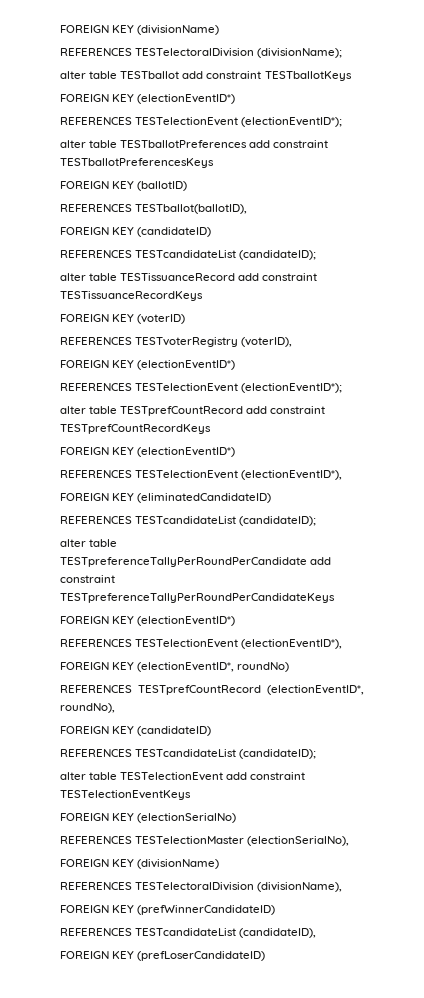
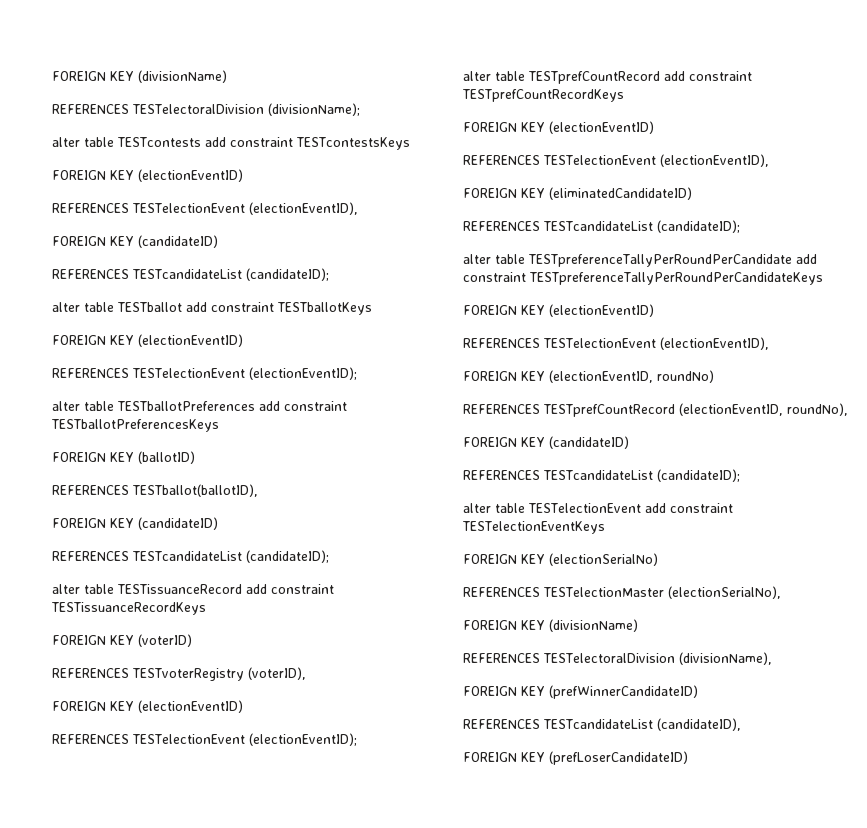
+ alter table TESTcontests add constraint TESTcontestsKeys
+ FOREIGN KEY (electionEventID)
+ REFERENCES TESTelectionEvent (electionEventID),
+ FOREIGN KEY (candidateID)
+ REFERENCES TESTcandidateList (candidateID);
  alter table TESTballot add constraint TESTballotKeys
- FOREIGN KEY (electionEventID*)
- REFERENCES TESTelectionEvent (electionEventID*);
+ FOREIGN KEY (electionEventID)
+ REFERENCES TESTelectionEvent (electionEventID);
  REFERENCES TESTvoterRegistry (voterID),
- FOREIGN KEY (electionEventID*)
- REFERENCES TESTelectionEvent (electionEventID*);
+ FOREIGN KEY (electionEventID)
+ REFERENCES TESTelectionEvent (electionEventID);
  alter table TESTprefCountRecord add constraint TESTprefCountRecordKeys
- FOREIGN KEY (electionEventID*)
- REFERENCES TESTelectionEvent (electionEventID*),
+ FOREIGN KEY (electionEventID)
+ REFERENCES TESTelectionEvent (electionEventID),
  alter table TESTpreferenceTallyPerRoundPerCandidate add constraint TESTpreferenceTallyPerRoundPerCandidateKeys
- FOREIGN KEY (electionEventID*)
- REFERENCES TESTelectionEvent (electionEventID*),
- FOREIGN KEY (electionEventID*, roundNo)
+ FOREIGN KEY (electionEventID)
+ REFERENCES TESTelectionEvent (electionEventID),
+ FOREIGN KEY (electionEventID, roundNo)
- REFERENCES TESTprefCountRecord (electionEventID*, roundNo),
+ REFERENCES TESTprefCountRecord (electionEventID, roundNo),

